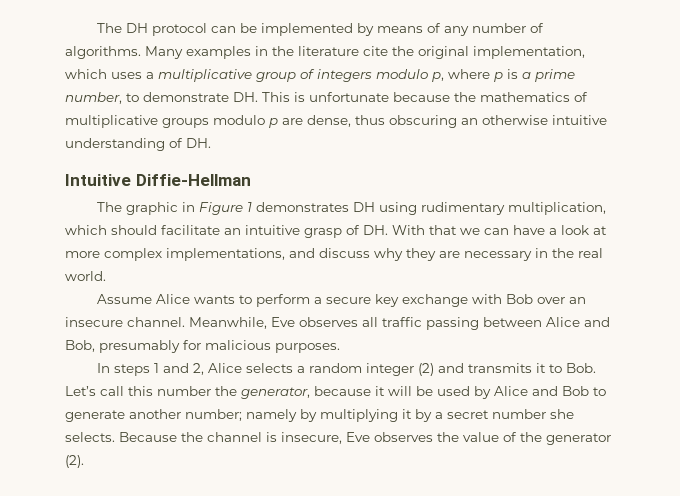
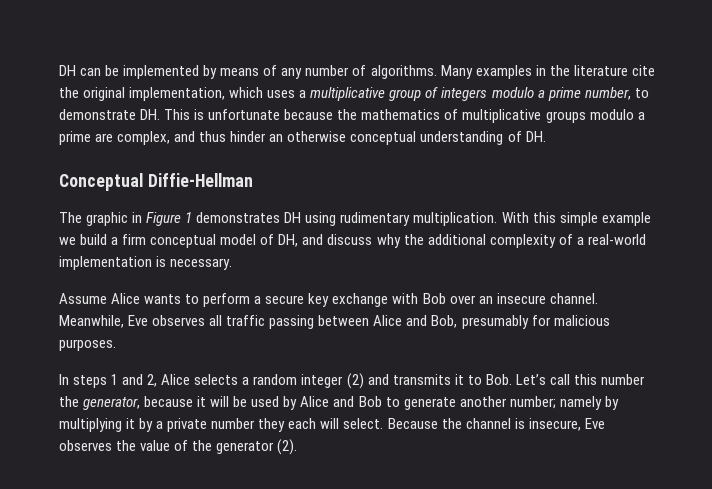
- The DH protocol can be implemented by means of any number of algorithms.
+ DH can be implemented by means of any number of algorithms.
- Many examples in the literature cite the original implementation, which uses a multiplicative group of integers modulo p, where p is a prime number, to demonstrate DH. This is unfortunate because the mathematics of multiplicative groups modulo p are dense, thus obscuring an otherwise intuitive understanding of DH.
+ Many examples in the literature cite the original implementation, which uses a multiplicative group of integers modulo a prime number, to demonstrate DH. This is unfortunate because the mathematics of multiplicative groups modulo a prime are complex, and thus hinder an otherwise conceptual understanding of DH.
- Intuitive Diffie-Hellman
+ Conceptual Diffie-Hellman
- The graphic in Figure 1 demonstrates DH using rudimentary multiplication, which should facilitate an intuitive grasp of DH. With that we can have a look at more complex implementations, and discuss why they are necessary in the real world.
+ The graphic in Figure 1 demonstrates DH using rudimentary multiplication. With this simple example we build a firm conceptual model of DH, and discuss why the additional complexity of a real-world implementation is necessary.
- In steps 1 and 2, Alice selects a random integer (2) and transmits it to Bob. Let’s call this number the generator, because it will be used by Alice and Bob to generate another number; namely by multiplying it by a secret number she selects.
+ In steps 1 and 2, Alice selects a random integer (2) and transmits it to Bob. Let’s call this number the generator, because it will be used by Alice and Bob to generate another number; namely by multiplying it by a private number they each will select.

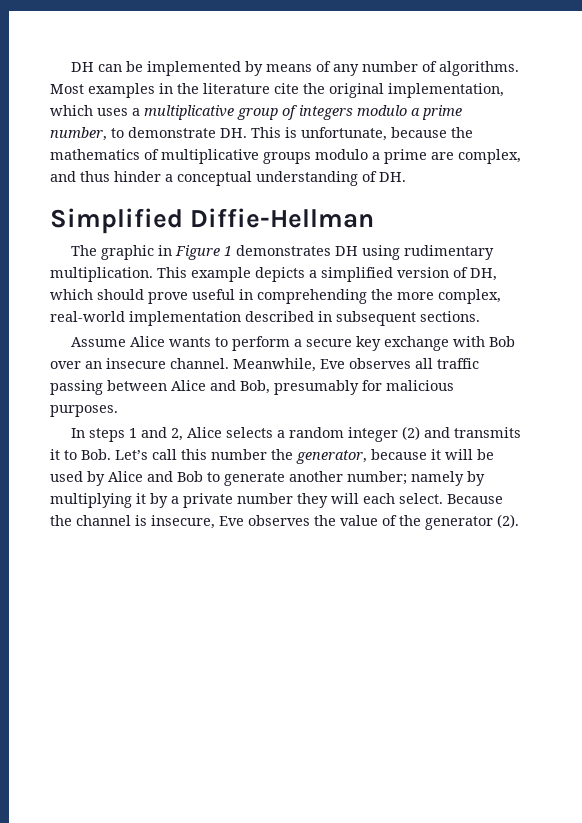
- Many examples in the literature cite the original implementation, which uses a multiplicative group of integers modulo a prime number, to demonstrate DH. This is unfortunate because the mathematics of multiplicative groups modulo a prime are complex, and thus hinder an otherwise conceptual understanding of DH.
+ Most examples in the literature cite the original implementation, which uses a multiplicative group of integers modulo a prime number, to demonstrate DH. This is unfortunate, because the mathematics of multiplicative groups modulo a prime are complex, and thus hinder a conceptual understanding of DH.
- Conceptual Diffie-Hellman
+ Simplified Diffie-Hellman
- With this simple example we build a firm conceptual model of DH, and discuss why the additional complexity of a real-world implementation is necessary.
+ This example depicts a simplified version of DH, which should prove useful in comprehending the more complex, real-world implementation described in subsequent sections.
- In steps 1 and 2, Alice selects a random integer (2) and transmits it to Bob. Let’s call this number the generator, because it will be used by Alice and Bob to generate another number; namely by multiplying it by a private number they each will select.
+ In steps 1 and 2, Alice selects a random integer (2) and transmits it to Bob. Let’s call this number the generator, because it will be used by Alice and Bob to generate another number; namely by multiplying it by a private number they will each select.

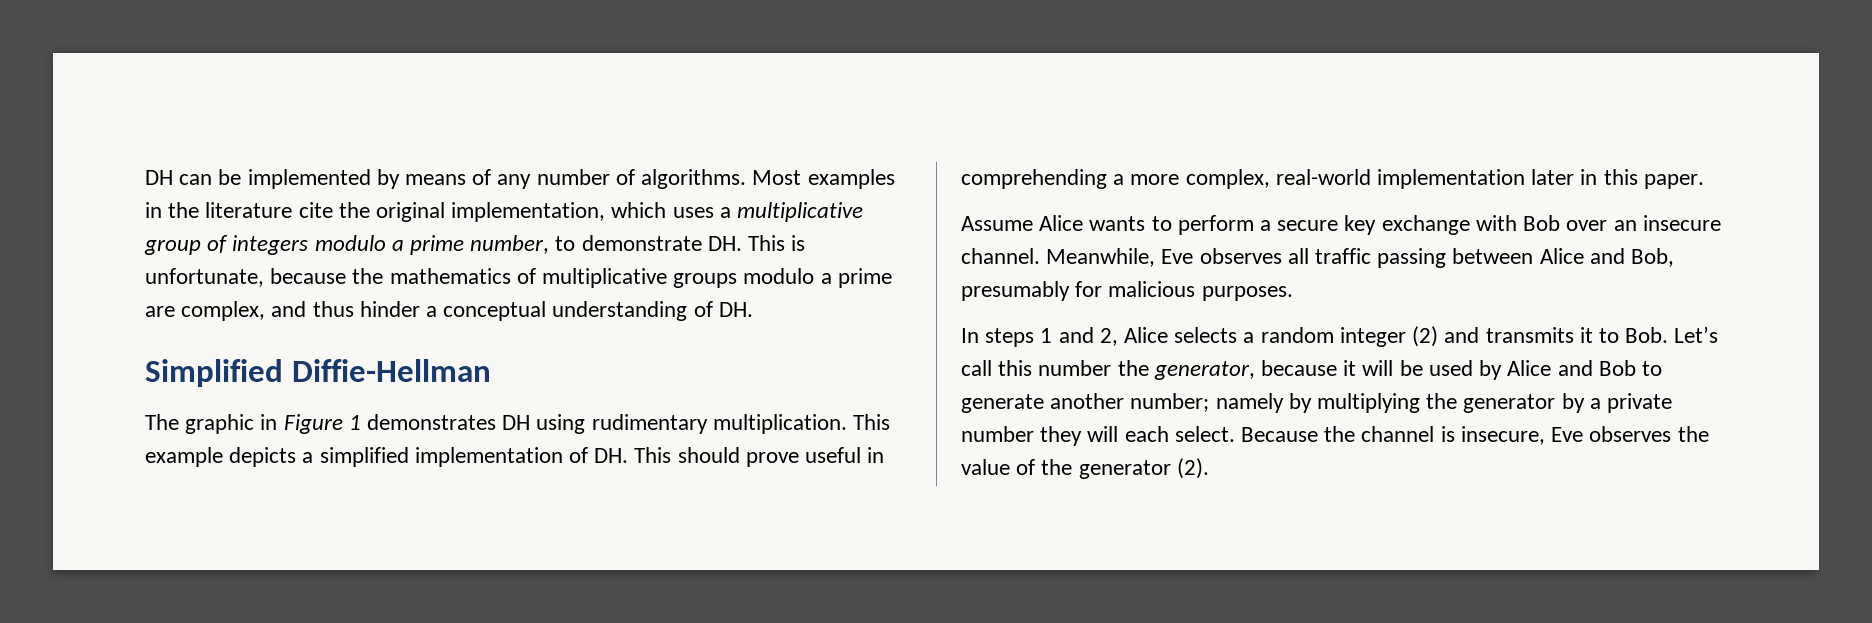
- This example depicts a simplified version of DH, which should prove useful in comprehending the more complex, real-world implementation described in subsequent sections.
+ This example depicts a simplified implementation of DH. This should prove useful in comprehending a more complex, real-world implementation later in this paper.
- In steps 1 and 2, Alice selects a random integer (2) and transmits it to Bob. Let’s call this number the generator, because it will be used by Alice and Bob to generate another number; namely by multiplying it by a private number they will each select.
+ In steps 1 and 2, Alice selects a random integer (2) and transmits it to Bob. Let’s call this number the generator, because it will be used by Alice and Bob to generate another number; namely by multiplying the generator by a private number they will each select.

